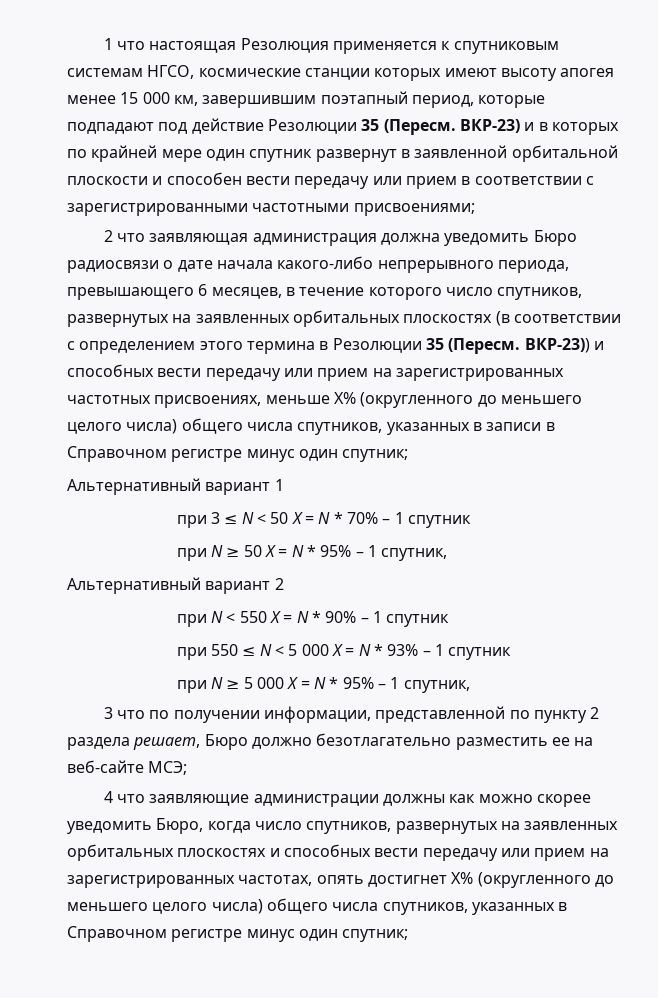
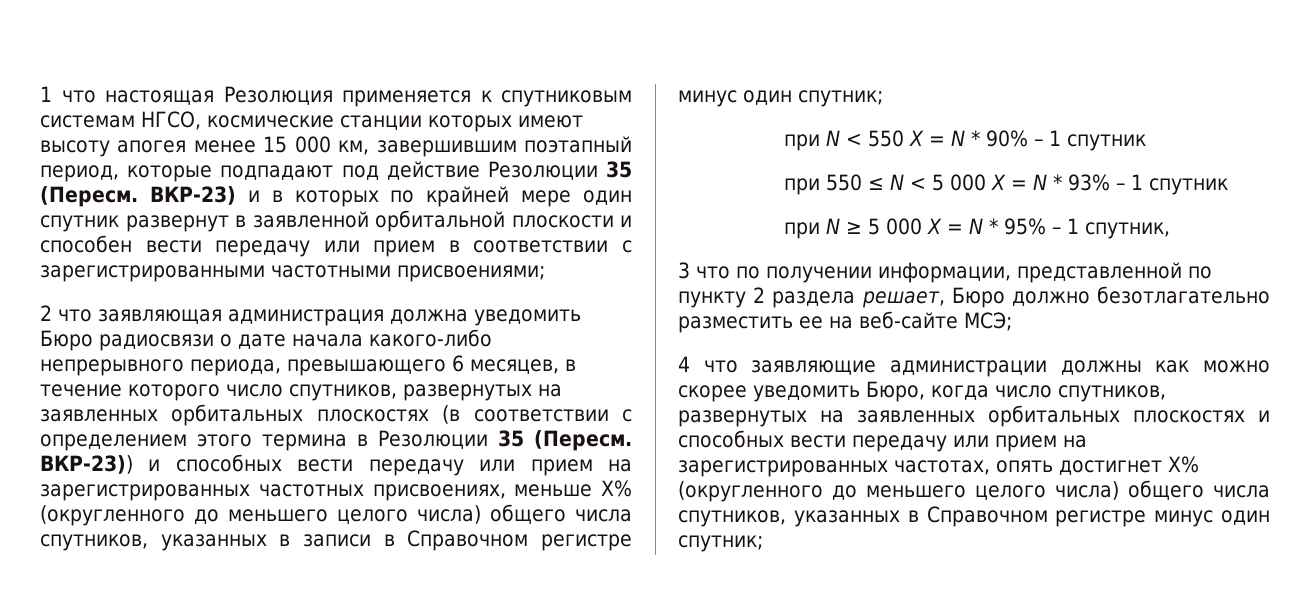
- Альтернативный вариант 1
- при 3 ≤ N < 50 X = N * 70% – 1 спутник
- при N ≥ 50 X = N * 95% – 1 спутник,
- Альтернативный вариант 2

